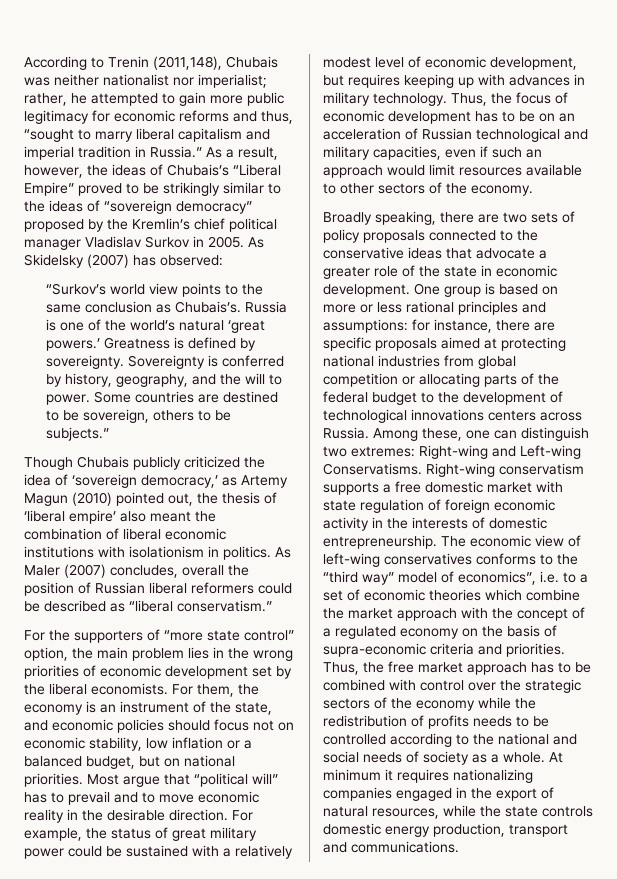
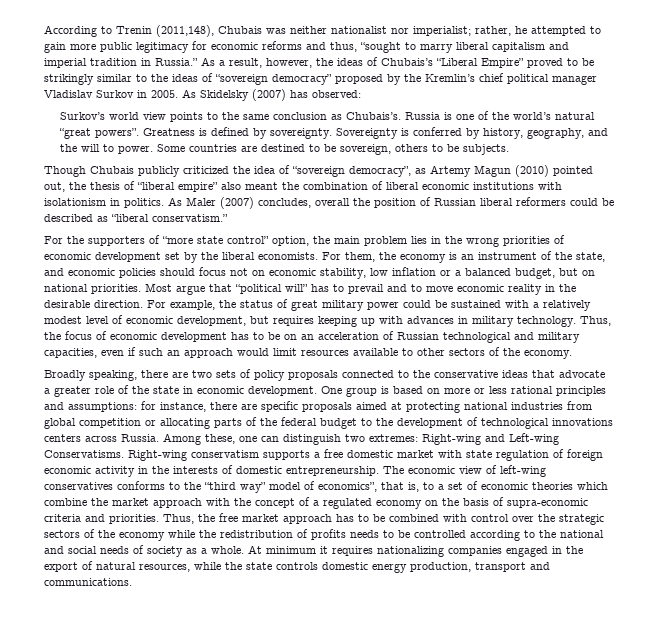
- “Surkov’s world view points to the same conclusion as Chubais’s.
+ Surkov’s world view points to the same conclusion as Chubais’s.
- Russia is one of the world’s natural ‘great powers.’
+ Russia is one of the world’s natural “great powers”.
- Some countries are destined to be sovereign, others to be subjects.”
+ Some countries are destined to be sovereign, others to be subjects.
- Though Chubais publicly criticized the idea of ‘sovereign democracy,’ as Artemy Magun (2010) pointed out, the thesis of ‘liberal empire’ also meant the combination of liberal economic institutions with isolationism in politics.
+ Though Chubais publicly criticized the idea of “sovereign democracy”, as Artemy Magun (2010) pointed out, the thesis of “liberal empire” also meant the combination of liberal economic institutions with isolationism in politics.
- The economic view of left-wing conservatives conforms to the “third way” model of economics”, i.e. to a set of economic theories which combine the market approach with the concept of a regulated economy on the basis of supra-economic criteria and priorities.
+ The economic view of left-wing conservatives conforms to the “third way” model of economics”, that is, to a set of economic theories which combine the market approach with the concept of a regulated economy on the basis of supra-economic criteria and priorities.

